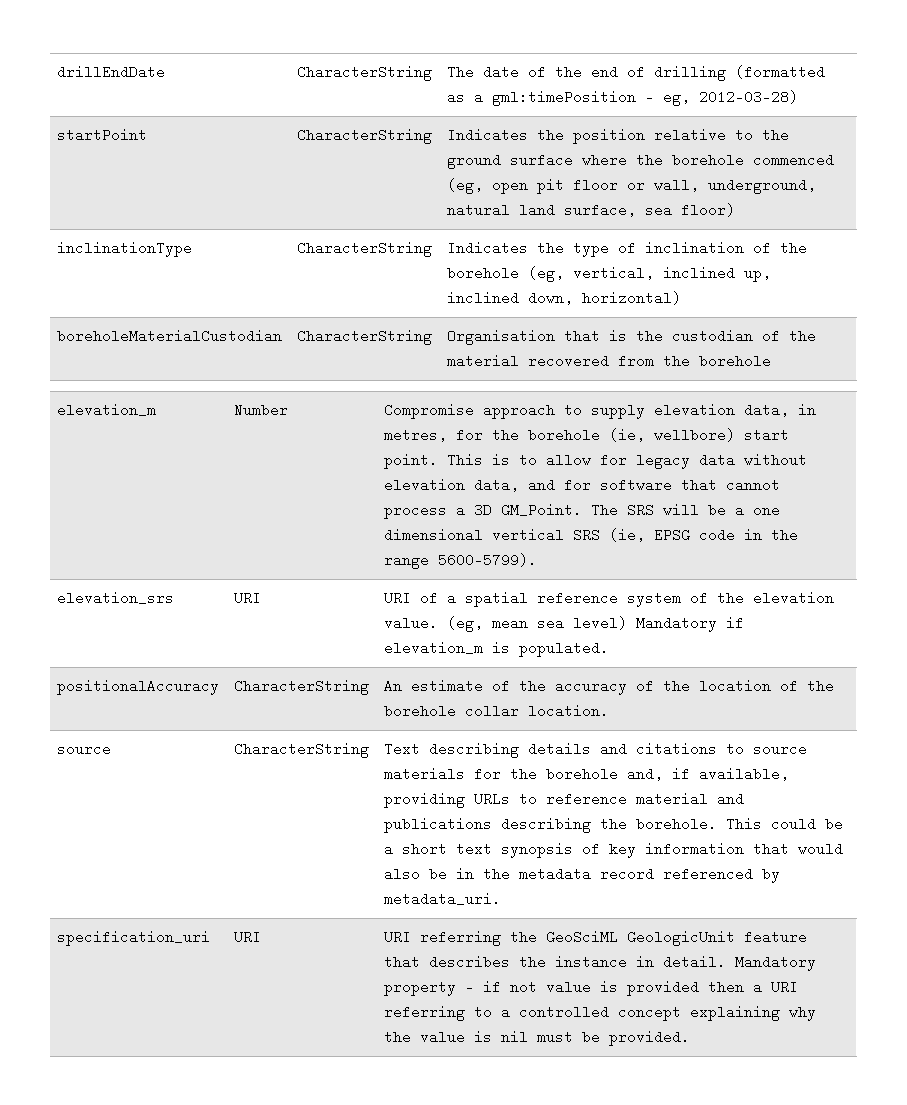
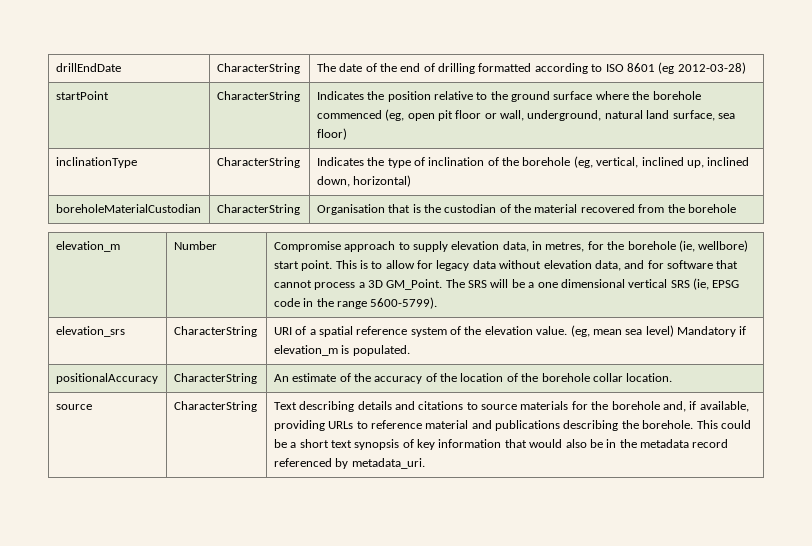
- drillEndDate | CharacterString | The date of the end of drilling (formatted as a gml:timePosition - eg, 2012-03-28)
+ drillEndDate | CharacterString | The date of the end of drilling formatted according to ISO 8601 (eg 2012-03-28)
- elevation_srs | URI | URI of a spatial reference system of the elevation value. (eg, mean sea level) Mandatory if elevation_m is populated.
+ elevation_srs | CharacterString | URI of a spatial reference system of the elevation value. (eg, mean sea level) Mandatory if elevation_m is populated.
- specification_uri | URI | URI referring the GeoSciML GeologicUnit feature that describes the instance in detail. Mandatory property - if not value is provided then a URI referring to a controlled concept explaining why the value is nil must be provided.

